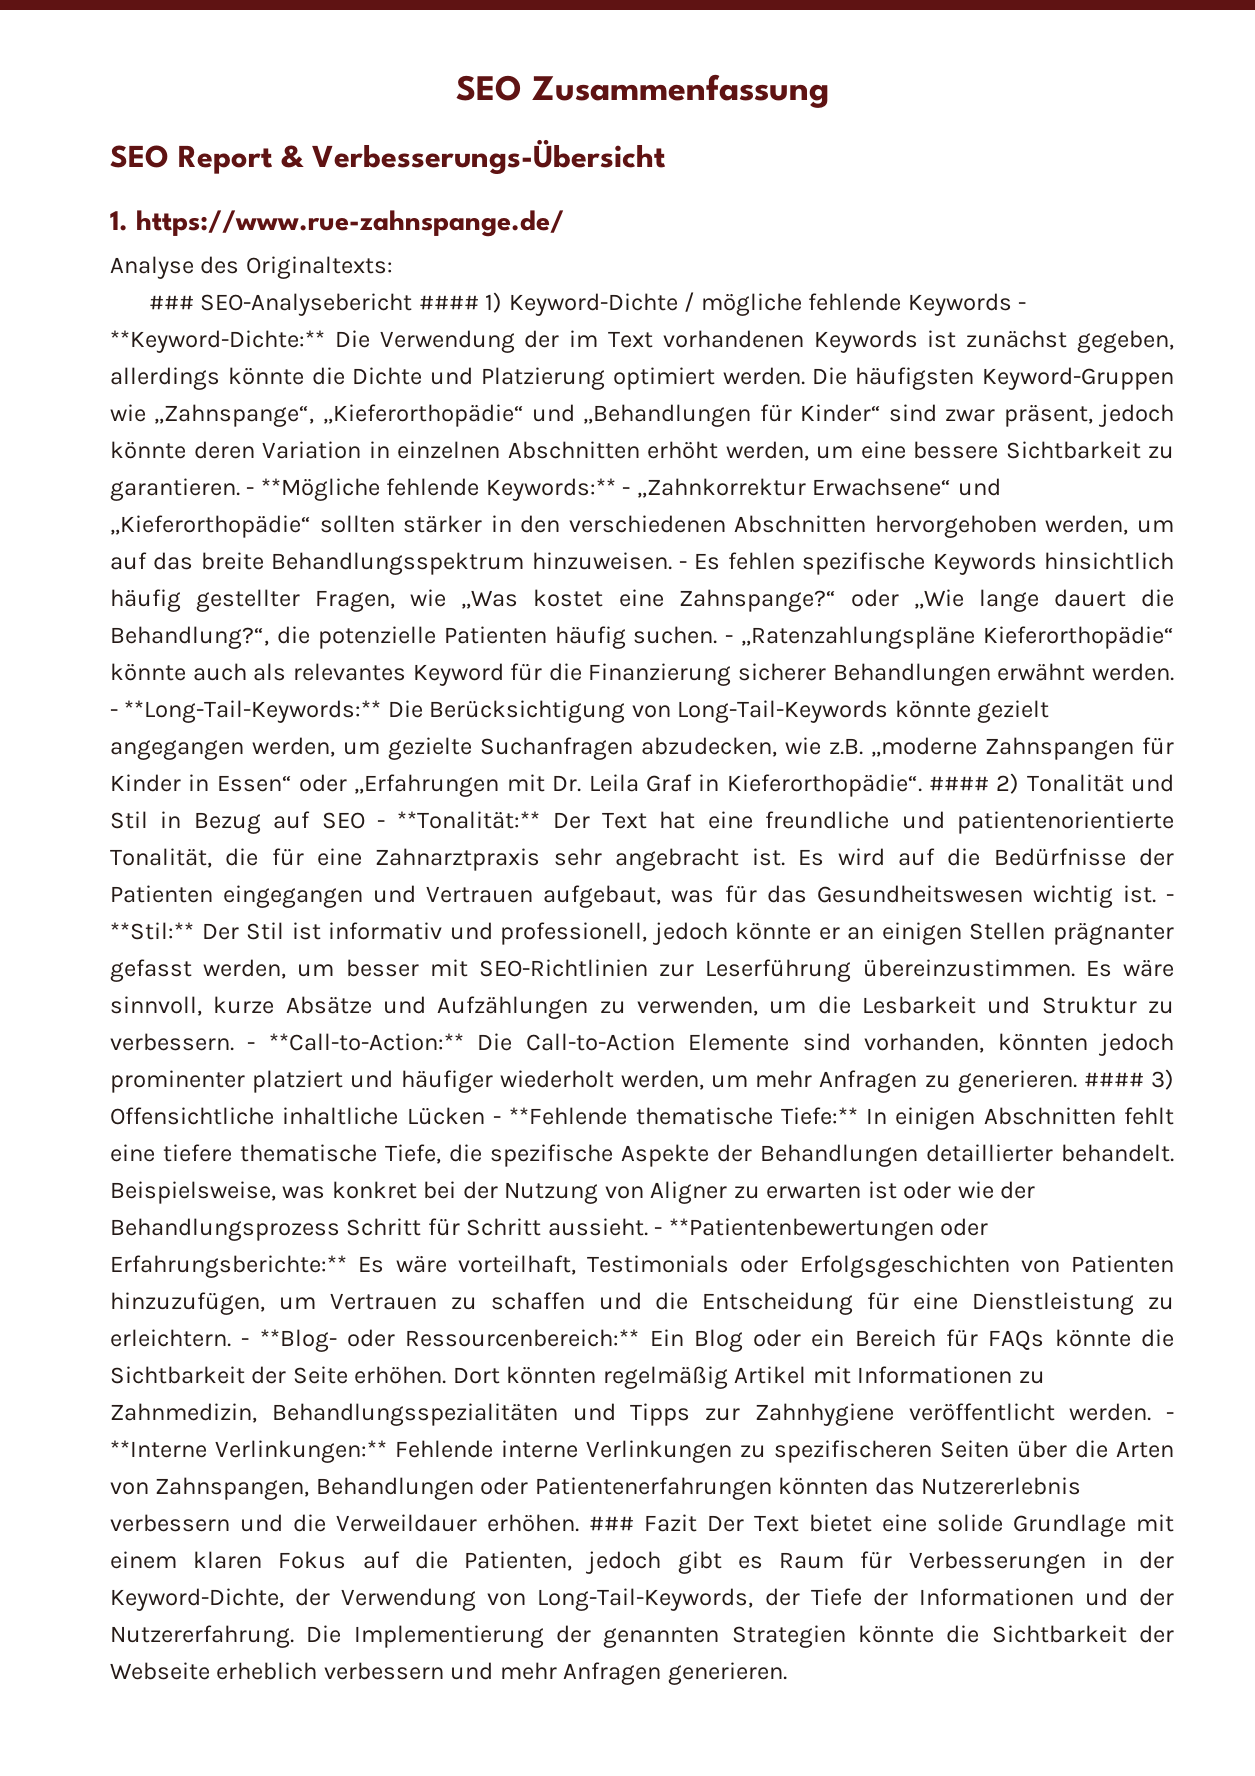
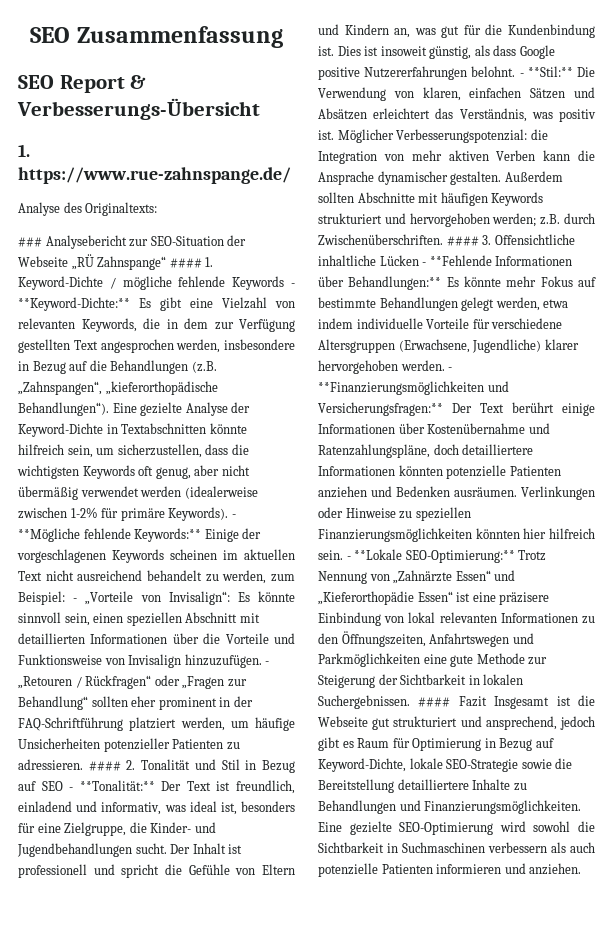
- ### SEO-Analysebericht #### 1) Keyword-Dichte / mögliche fehlende Keywords - **Keyword-Dichte:** Die Verwendung der im Text vorhandenen Keywords ist zunächst gegeben, allerdings könnte die Dichte und Platzierung optimiert werden. Die häufigsten Keyword-Gruppen wie „Zahnspange“, „Kieferorthopädie“ und „Behandlungen für Kinder“ sind zwar präsent, jedoch könnte deren Variation in einzelnen Abschnitten erhöht werden, um eine bessere Sichtbarkeit zu garantieren. - **Mögliche fehlende Keywords:** - „Zahnkorrektur Erwachsene“ und „Kieferorthopädie“ sollten stärker in den verschiedenen Abschnitten hervorgehoben werden, um auf das breite Behandlungsspektrum hinzuweisen. - Es fehlen spezifische Keywords hinsichtlich häufig gestellter Fragen, wie „Was kostet eine Zahnspange?“ oder „Wie lange dauert die Behandlung?“, die potenzielle Patienten häufig suchen. - „Ratenzahlungspläne Kieferorthopädie“ könnte auch als relevantes Keyword für die Finanzierung sicherer Behandlungen erwähnt werden. - **Long-Tail-Keywords:** Die Berücksichtigung von Long-Tail-Keywords könnte gezielt angegangen werden, um gezielte Suchanfragen abzudecken, wie z.B. „moderne Zahnspangen für Kinder in Essen“ oder „Erfahrungen mit Dr. Leila Graf in Kieferorthopädie“. #### 2) Tonalität und Stil in Bezug auf SEO - **Tonalität:** Der Text hat eine freundliche und patientenorientierte Tonalität, die für eine Zahnarztpraxis sehr angebracht ist. Es wird auf die Bedürfnisse der Patienten eingegangen und Vertrauen aufgebaut, was für das Gesundheitswesen wichtig ist. - **Stil:** Der Stil ist informativ und professionell, jedoch könnte er an einigen Stellen prägnanter gefasst werden, um besser mit SEO-Richtlinien zur Leserführung übereinzustimmen. Es wäre sinnvoll, kurze Absätze und Aufzählungen zu verwenden, um die Lesbarkeit und Struktur zu verbessern. - **Call-to-Action:** Die Call-to-Action Elemente sind vorhanden, könnten jedoch prominenter platziert und häufiger wiederholt werden, um mehr Anfragen zu generieren. #### 3) Offensichtliche inhaltliche Lücken - **Fehlende thematische Tiefe:** In einigen Abschnitten fehlt eine tiefere thematische Tiefe, die spezifische Aspekte der Behandlungen detaillierter behandelt. Beispielsweise, was konkret bei der Nutzung von Aligner zu erwarten ist oder wie der Behandlungsprozess Schritt für Schritt aussieht. - **Patientenbewertungen oder Erfahrungsberichte:** Es wäre vorteilhaft, Testimonials oder Erfolgsgeschichten von Patienten hinzuzufügen, um Vertrauen zu schaffen und die Entscheidung für eine Dienstleistung zu erleichtern. - **Blog- oder Ressourcenbereich:** Ein Blog oder ein Bereich für FAQs könnte die Sichtbarkeit der Seite erhöhen. Dort könnten regelmäßig Artikel mit Informationen zu Zahnmedizin, Behandlungsspezialitäten und Tipps zur Zahnhygiene veröffentlicht werden. - **Interne Verlinkungen:** Fehlende interne Verlinkungen zu spezifischeren Seiten über die Arten von Zahnspangen, Behandlungen oder Patientenerfahrungen könnten das Nutzererlebnis verbessern und die Verweildauer erhöhen. ### Fazit Der Text bietet eine solide Grundlage mit einem klaren Fokus auf die Patienten, jedoch gibt es Raum für Verbesserungen in der Keyword-Dichte, der Verwendung von Long-Tail-Keywords, der Tiefe der Informationen und der Nutzererfahrung. Die Implementierung der genannten Strategien könnte die Sichtbarkeit der Webseite erheblich verbessern und mehr Anfragen generieren.
+ ### Analysebericht zur SEO-Situation der Webseite „RÜ Zahnspange“ #### 1. Keyword-Dichte / mögliche fehlende Keywords - **Keyword-Dichte:** Es gibt eine Vielzahl von relevanten Keywords, die in dem zur Verfügung gestellten Text angesprochen werden, insbesondere in Bezug auf die Behandlungen (z.B. „Zahnspangen“, „kieferorthopädische Behandlungen“). Eine gezielte Analyse der Keyword-Dichte in Textabschnitten könnte hilfreich sein, um sicherzustellen, dass die wichtigsten Keywords oft genug, aber nicht übermäßig verwendet werden (idealerweise zwischen 1-2% für primäre Keywords). - **Mögliche fehlende Keywords:** Einige der vorgeschlagenen Keywords scheinen im aktuellen Text nicht ausreichend behandelt zu werden, zum Beispiel: - „Vorteile von Invisalign“: Es könnte sinnvoll sein, einen speziellen Abschnitt mit detaillierten Informationen über die Vorteile und Funktionsweise von Invisalign hinzuzufügen. - „Retouren / Rückfragen“ oder „Fragen zur Behandlung“ sollten eher prominent in der FAQ-Schriftführung platziert werden, um häufige Unsicherheiten potenzieller Patienten zu adressieren. #### 2. Tonalität und Stil in Bezug auf SEO - **Tonalität:** Der Text ist freundlich, einladend und informativ, was ideal ist, besonders für eine Zielgruppe, die Kinder- und Jugendbehandlungen sucht. Der Inhalt ist professionell und spricht die Gefühle von Eltern und Kindern an, was gut für die Kundenbindung ist. Dies ist insoweit günstig, als dass Google positive Nutzererfahrungen belohnt. - **Stil:** Die Verwendung von klaren, einfachen Sätzen und Absätzen erleichtert das Verständnis, was positiv ist. Möglicher Verbesserungspotenzial: die Integration von mehr aktiven Verben kann die Ansprache dynamischer gestalten. Außerdem sollten Abschnitte mit häufigen Keywords strukturiert und hervorgehoben werden; z.B. durch Zwischenüberschriften. #### 3. Offensichtliche inhaltliche Lücken - **Fehlende Informationen über Behandlungen:** Es könnte mehr Fokus auf bestimmte Behandlungen gelegt werden, etwa indem individuelle Vorteile für verschiedene Altersgruppen (Erwachsene, Jugendliche) klarer hervorgehoben werden. - **Finanzierungsmöglichkeiten und Versicherungsfragen:** Der Text berührt einige Informationen über Kostenübernahme und Ratenzahlungspläne, doch detailliertere Informationen könnten potenzielle Patienten anziehen und Bedenken ausräumen. Verlinkungen oder Hinweise zu speziellen Finanzierungsmöglichkeiten könnten hier hilfreich sein. - **Lokale SEO-Optimierung:** Trotz Nennung von „Zahnärzte Essen“ und „Kieferorthopädie Essen“ ist eine präzisere Einbindung von lokal relevanten Informationen zu den Öffnungszeiten, Anfahrtswegen und Parkmöglichkeiten eine gute Methode zur Steigerung der Sichtbarkeit in lokalen Suchergebnissen. #### Fazit Insgesamt ist die Webseite gut strukturiert und ansprechend, jedoch gibt es Raum für Optimierung in Bezug auf Keyword-Dichte, lokale SEO-Strategie sowie die Bereitstellung detailliertere Inhalte zu Behandlungen und Finanzierungsmöglichkeiten. Eine gezielte SEO-Optimierung wird sowohl die Sichtbarkeit in Suchmaschinen verbessern als auch potenzielle Patienten informieren und anziehen.

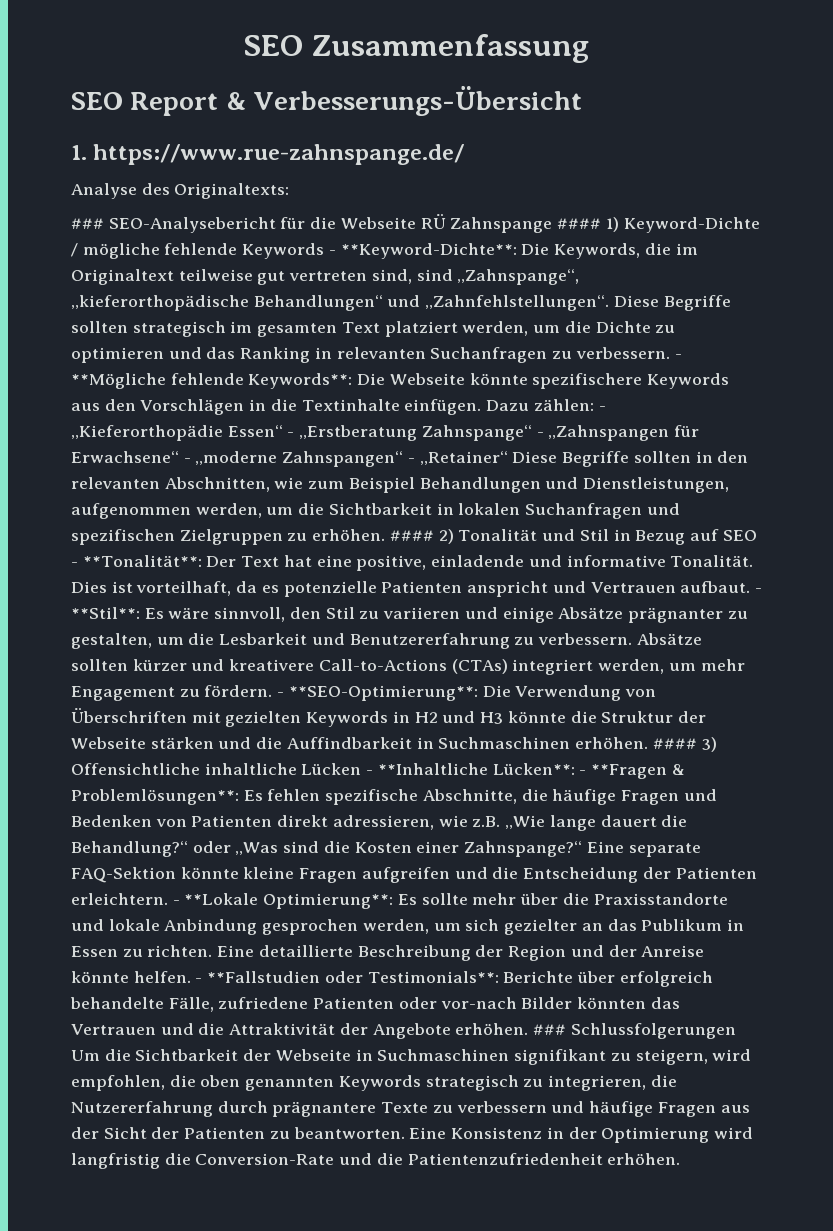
- ### Analysebericht zur SEO-Situation der Webseite „RÜ Zahnspange“ #### 1. Keyword-Dichte / mögliche fehlende Keywords - **Keyword-Dichte:** Es gibt eine Vielzahl von relevanten Keywords, die in dem zur Verfügung gestellten Text angesprochen werden, insbesondere in Bezug auf die Behandlungen (z.B. „Zahnspangen“, „kieferorthopädische Behandlungen“). Eine gezielte Analyse der Keyword-Dichte in Textabschnitten könnte hilfreich sein, um sicherzustellen, dass die wichtigsten Keywords oft genug, aber nicht übermäßig verwendet werden (idealerweise zwischen 1-2% für primäre Keywords). - **Mögliche fehlende Keywords:** Einige der vorgeschlagenen Keywords scheinen im aktuellen Text nicht ausreichend behandelt zu werden, zum Beispiel: - „Vorteile von Invisalign“: Es könnte sinnvoll sein, einen speziellen Abschnitt mit detaillierten Informationen über die Vorteile und Funktionsweise von Invisalign hinzuzufügen. - „Retouren / Rückfragen“ oder „Fragen zur Behandlung“ sollten eher prominent in der FAQ-Schriftführung platziert werden, um häufige Unsicherheiten potenzieller Patienten zu adressieren. #### 2. Tonalität und Stil in Bezug auf SEO - **Tonalität:** Der Text ist freundlich, einladend und informativ, was ideal ist, besonders für eine Zielgruppe, die Kinder- und Jugendbehandlungen sucht. Der Inhalt ist professionell und spricht die Gefühle von Eltern und Kindern an, was gut für die Kundenbindung ist. Dies ist insoweit günstig, als dass Google positive Nutzererfahrungen belohnt. - **Stil:** Die Verwendung von klaren, einfachen Sätzen und Absätzen erleichtert das Verständnis, was positiv ist. Möglicher Verbesserungspotenzial: die Integration von mehr aktiven Verben kann die Ansprache dynamischer gestalten. Außerdem sollten Abschnitte mit häufigen Keywords strukturiert und hervorgehoben werden; z.B. durch Zwischenüberschriften. #### 3. Offensichtliche inhaltliche Lücken - **Fehlende Informationen über Behandlungen:** Es könnte mehr Fokus auf bestimmte Behandlungen gelegt werden, etwa indem individuelle Vorteile für verschiedene Altersgruppen (Erwachsene, Jugendliche) klarer hervorgehoben werden. - **Finanzierungsmöglichkeiten und Versicherungsfragen:** Der Text berührt einige Informationen über Kostenübernahme und Ratenzahlungspläne, doch detailliertere Informationen könnten potenzielle Patienten anziehen und Bedenken ausräumen. Verlinkungen oder Hinweise zu speziellen Finanzierungsmöglichkeiten könnten hier hilfreich sein. - **Lokale SEO-Optimierung:** Trotz Nennung von „Zahnärzte Essen“ und „Kieferorthopädie Essen“ ist eine präzisere Einbindung von lokal relevanten Informationen zu den Öffnungszeiten, Anfahrtswegen und Parkmöglichkeiten eine gute Methode zur Steigerung der Sichtbarkeit in lokalen Suchergebnissen. #### Fazit Insgesamt ist die Webseite gut strukturiert und ansprechend, jedoch gibt es Raum für Optimierung in Bezug auf Keyword-Dichte, lokale SEO-Strategie sowie die Bereitstellung detailliertere Inhalte zu Behandlungen und Finanzierungsmöglichkeiten. Eine gezielte SEO-Optimierung wird sowohl die Sichtbarkeit in Suchmaschinen verbessern als auch potenzielle Patienten informieren und anziehen.
+ ### SEO-Analysebericht für die Webseite RÜ Zahnspange #### 1) Keyword-Dichte / mögliche fehlende Keywords - **Keyword-Dichte**: Die Keywords, die im Originaltext teilweise gut vertreten sind, sind „Zahnspange“, „kieferorthopädische Behandlungen“ und „Zahnfehlstellungen“. Diese Begriffe sollten strategisch im gesamten Text platziert werden, um die Dichte zu optimieren und das Ranking in relevanten Suchanfragen zu verbessern. - **Mögliche fehlende Keywords**: Die Webseite könnte spezifischere Keywords aus den Vorschlägen in die Textinhalte einfügen. Dazu zählen: - „Kieferorthopädie Essen“ - „Erstberatung Zahnspange“ - „Zahnspangen für Erwachsene“ - „moderne Zahnspangen“ - „Retainer“ Diese Begriffe sollten in den relevanten Abschnitten, wie zum Beispiel Behandlungen und Dienstleistungen, aufgenommen werden, um die Sichtbarkeit in lokalen Suchanfragen und spezifischen Zielgruppen zu erhöhen. #### 2) Tonalität und Stil in Bezug auf SEO - **Tonalität**: Der Text hat eine positive, einladende und informative Tonalität. Dies ist vorteilhaft, da es potenzielle Patienten anspricht und Vertrauen aufbaut. - **Stil**: Es wäre sinnvoll, den Stil zu variieren und einige Absätze prägnanter zu gestalten, um die Lesbarkeit und Benutzererfahrung zu verbessern. Absätze sollten kürzer und kreativere Call-to-Actions (CTAs) integriert werden, um mehr Engagement zu fördern. - **SEO-Optimierung**: Die Verwendung von Überschriften mit gezielten Keywords in H2 und H3 könnte die Struktur der Webseite stärken und die Auffindbarkeit in Suchmaschinen erhöhen. #### 3) Offensichtliche inhaltliche Lücken - **Inhaltliche Lücken**: - **Fragen & Problemlösungen**: Es fehlen spezifische Abschnitte, die häufige Fragen und Bedenken von Patienten direkt adressieren, wie z.B. „Wie lange dauert die Behandlung?“ oder „Was sind die Kosten einer Zahnspange?“ Eine separate FAQ-Sektion könnte kleine Fragen aufgreifen und die Entscheidung der Patienten erleichtern. - **Lokale Optimierung**: Es sollte mehr über die Praxisstandorte und lokale Anbindung gesprochen werden, um sich gezielter an das Publikum in Essen zu richten. Eine detaillierte Beschreibung der Region und der Anreise könnte helfen. - **Fallstudien oder Testimonials**: Berichte über erfolgreich behandelte Fälle, zufriedene Patienten oder vor-nach Bilder könnten das Vertrauen und die Attraktivität der Angebote erhöhen. ### Schlussfolgerungen Um die Sichtbarkeit der Webseite in Suchmaschinen signifikant zu steigern, wird empfohlen, die oben genannten Keywords strategisch zu integrieren, die Nutzererfahrung durch prägnantere Texte zu verbessern und häufige Fragen aus der Sicht der Patienten zu beantworten. Eine Konsistenz in der Optimierung wird langfristig die Conversion-Rate und die Patientenzufriedenheit erhöhen.

